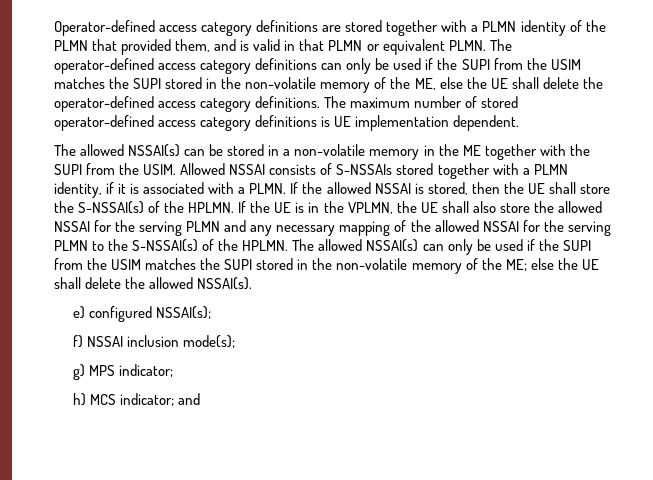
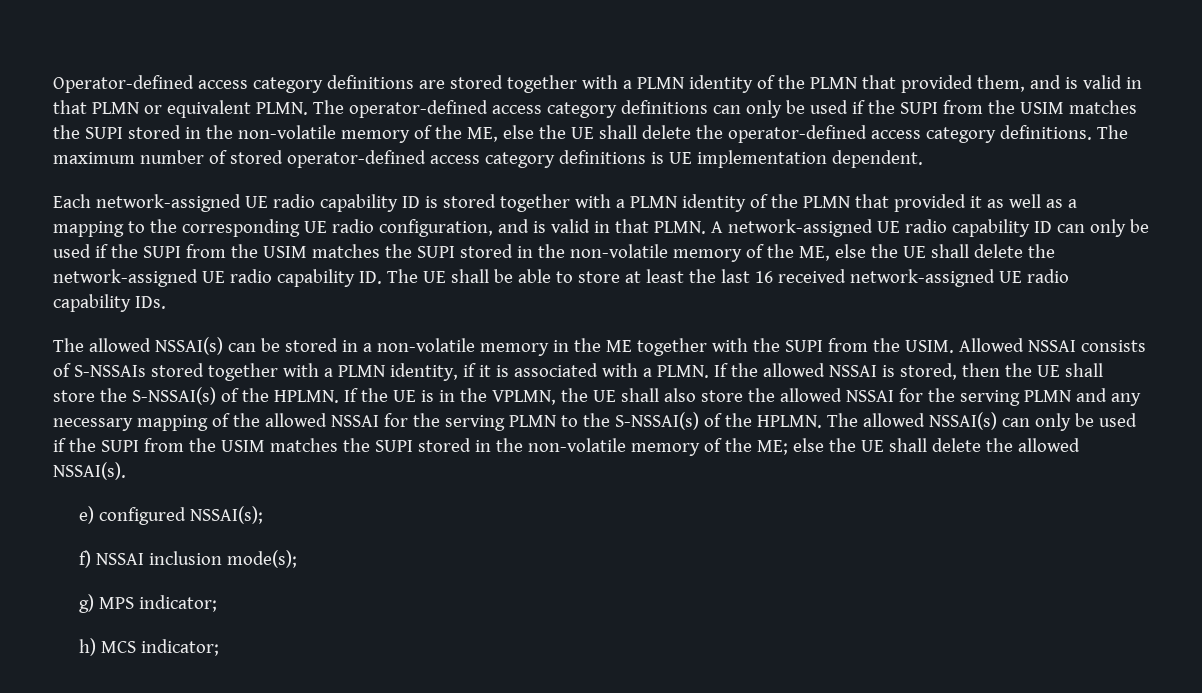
+ Each network-assigned UE radio capability ID is stored together with a PLMN identity of the PLMN that provided it as well as a mapping to the corresponding UE radio configuration, and is valid in that PLMN. A network-assigned UE radio capability ID can only be used if the SUPI from the USIM matches the SUPI stored in the non-volatile memory of the ME, else the UE shall delete the network-assigned UE radio capability ID. The UE shall be able to store at least the last 16 received network-assigned UE radio capability IDs.
- h) MCS indicator; and
+ h) MCS indicator;

